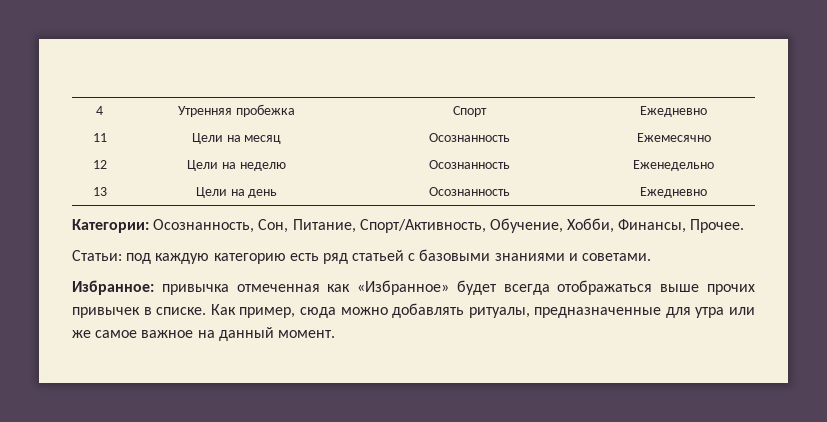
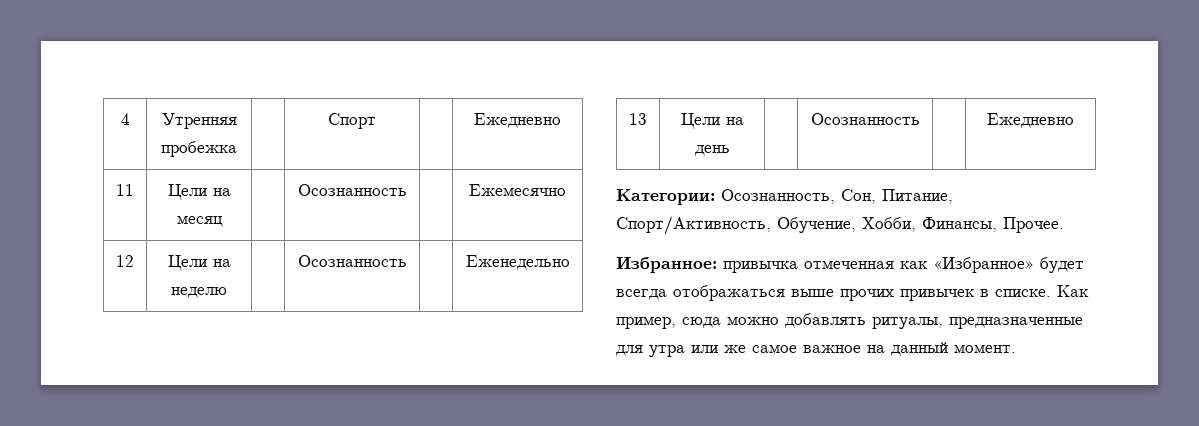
- Статьи: под каждую категорию есть ряд статьей с базовыми знаниями и советами.

